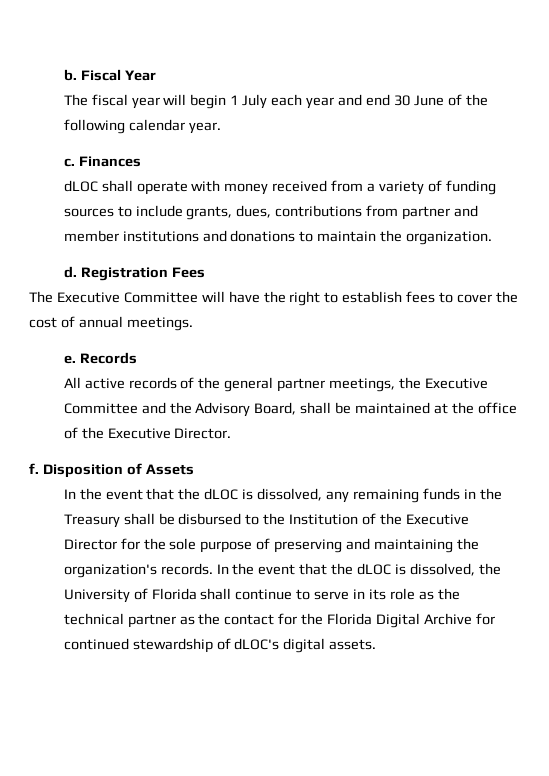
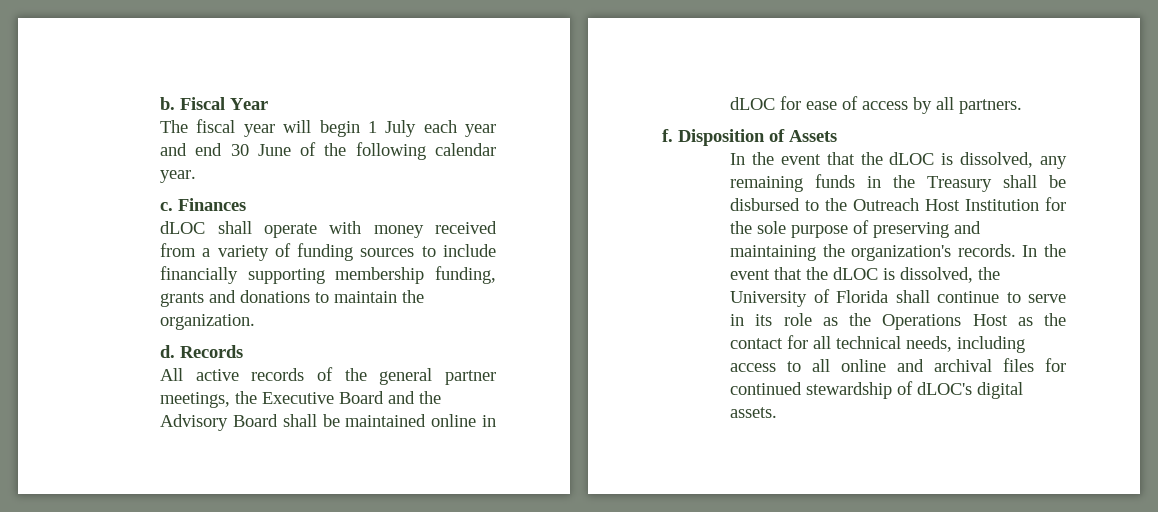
- dLOC shall operate with money received from a variety of funding sources to include grants, dues, contributions from partner and member institutions and donations to maintain the organization.
+ dLOC shall operate with money received from a variety of funding sources to include financially supporting membership funding, grants and donations to maintain the organization.
- Registration Fees
- The Executive Committee will have the right to establish fees to cover the cost of annual meetings.
- e.
- All active records of the general partner meetings, the Executive Committee and the Advisory Board, shall be maintained at the office of the Executive Director.
+ All active records of the general partner meetings, the Executive Board and the Advisory Board shall be maintained online in dLOC for ease of access by all partners.
- In the event that the dLOC is dissolved, any remaining funds in the Treasury shall be disbursed to the Institution of the Executive Director for the sole purpose of preserving and maintaining the organization's records.
+ In the event that the dLOC is dissolved, any remaining funds in the Treasury shall be disbursed to the Outreach Host Institution for the sole purpose of preserving and maintaining the organization's records.
- In the event that the dLOC is dissolved, the University of Florida shall continue to serve in its role as the technical partner as the contact for the Florida Digital Archive for continued stewardship of dLOC's digital assets.
+ In the event that the dLOC is dissolved, the University of Florida shall continue to serve in its role as the Operations Host as the contact for all technical needs, including access to all online and archival files for continued stewardship of dLOC's digital assets.

